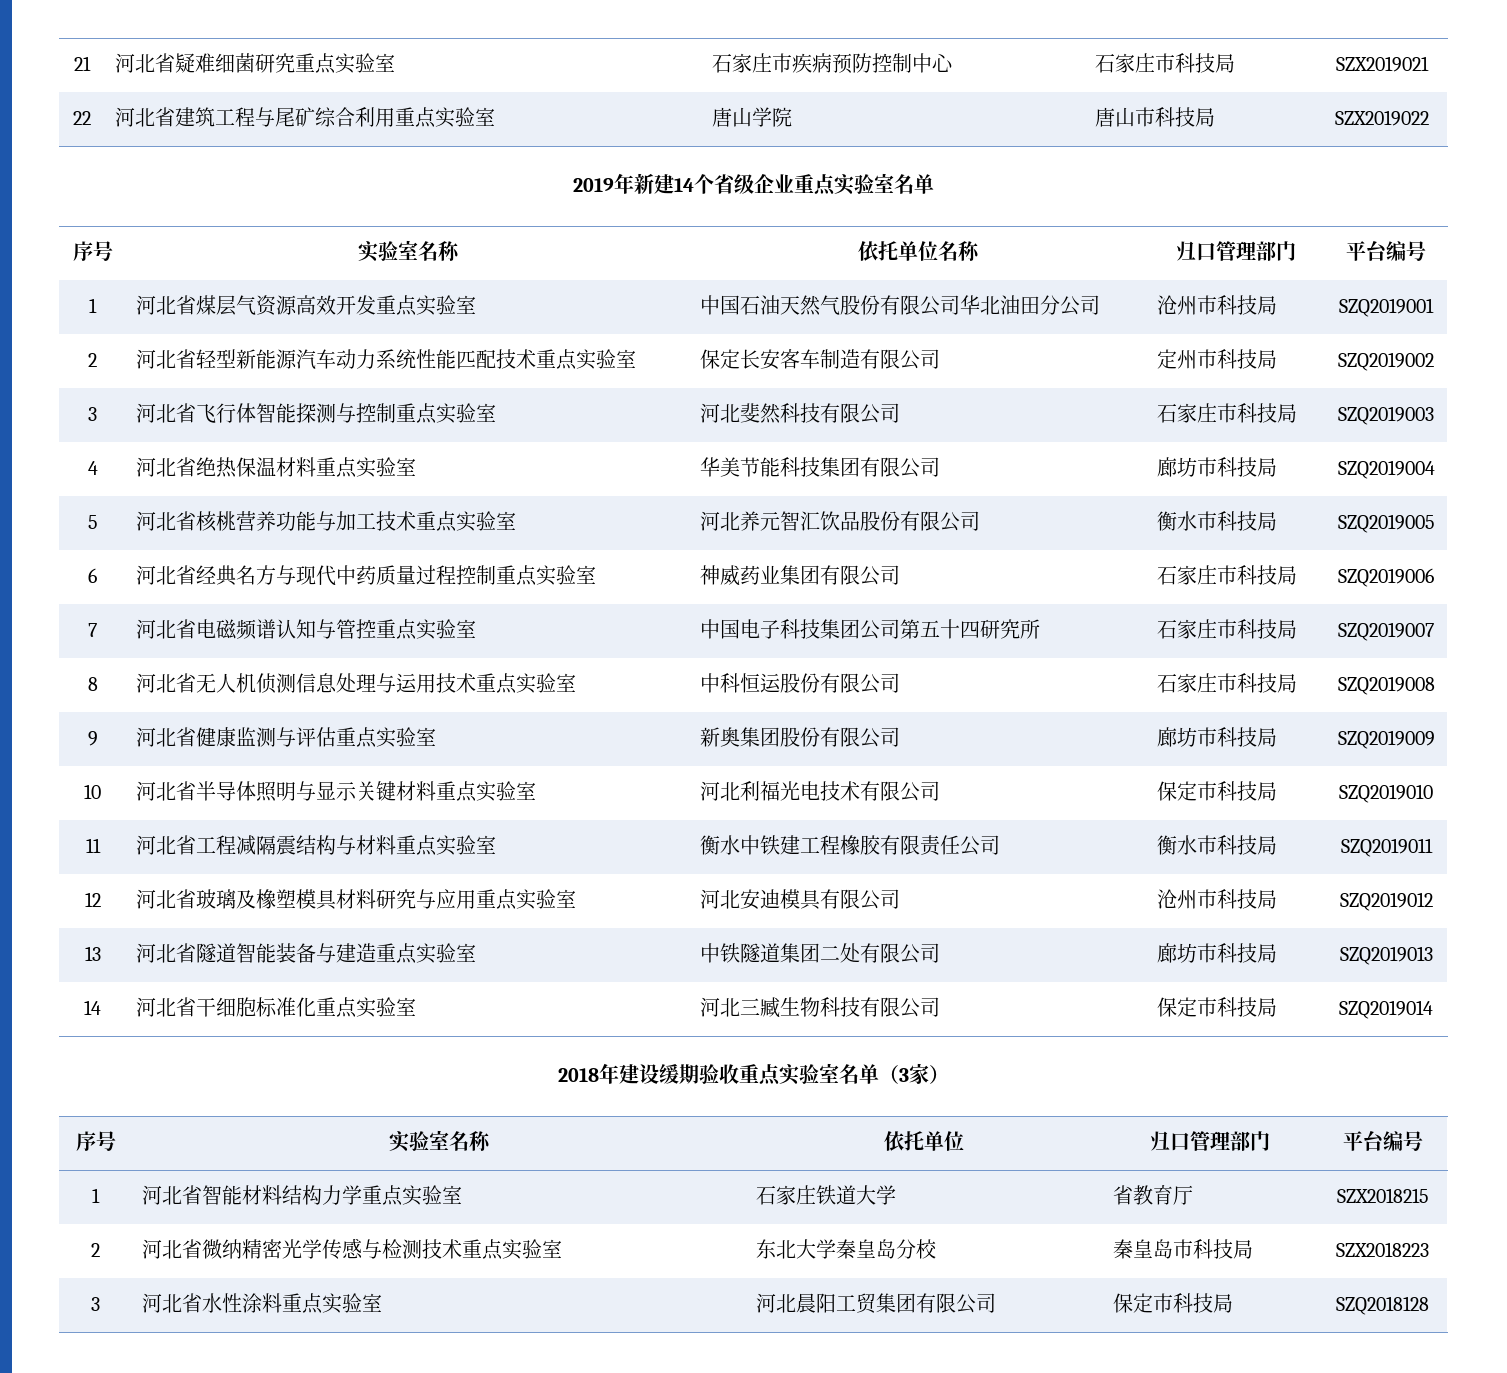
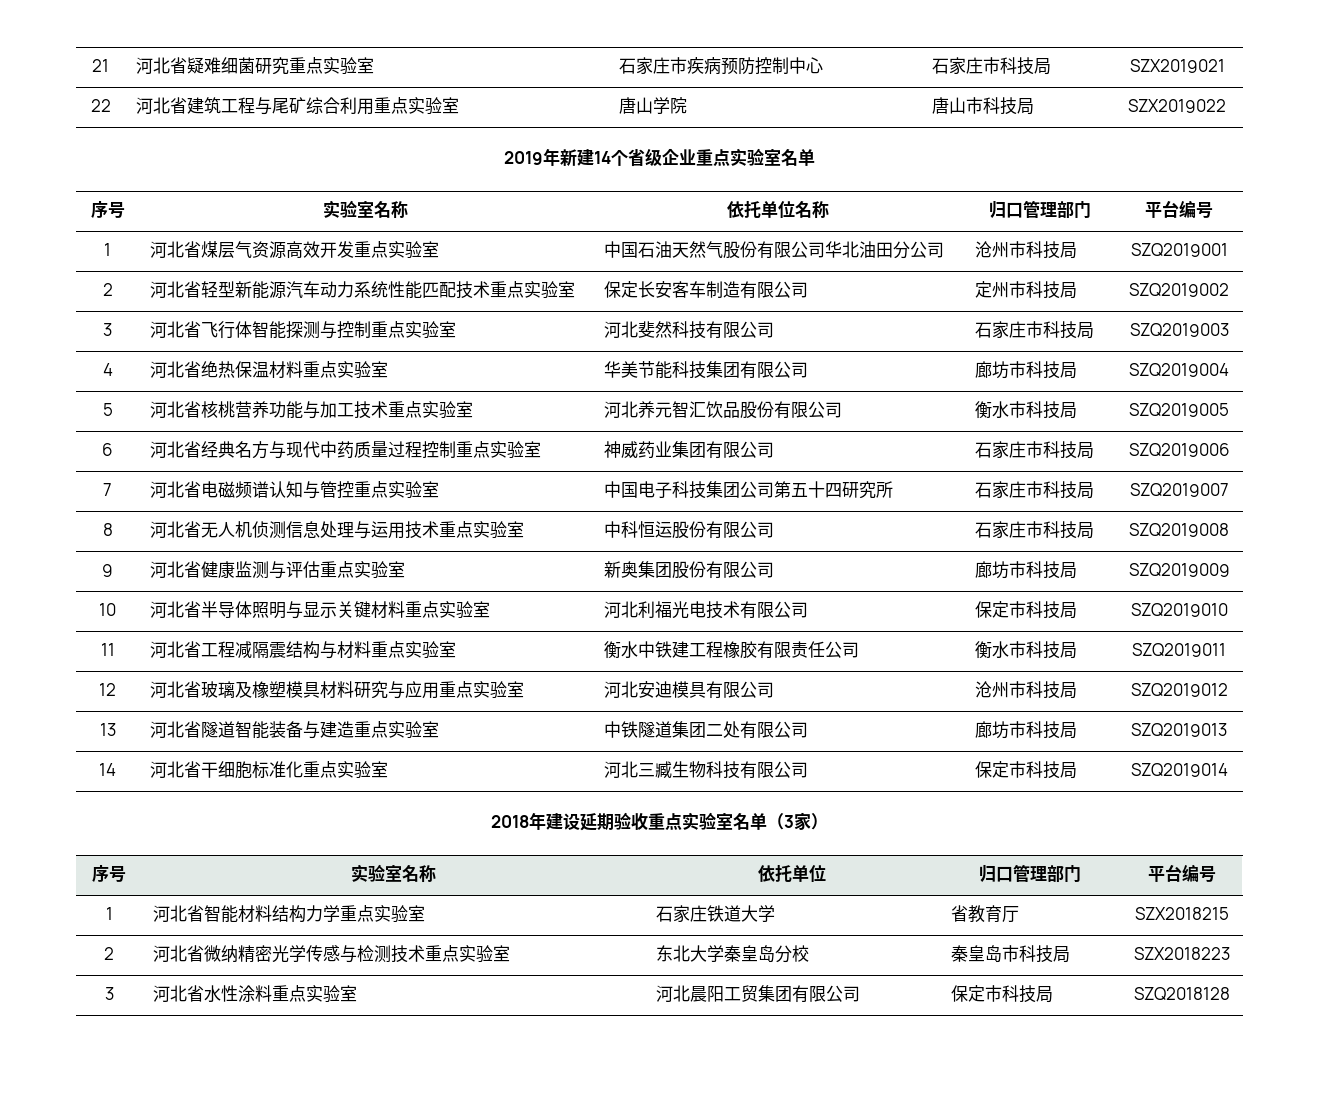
- 2018年建设缓期验收重点实验室名单（3家）
+ 2018年建设延期验收重点实验室名单（3家）

